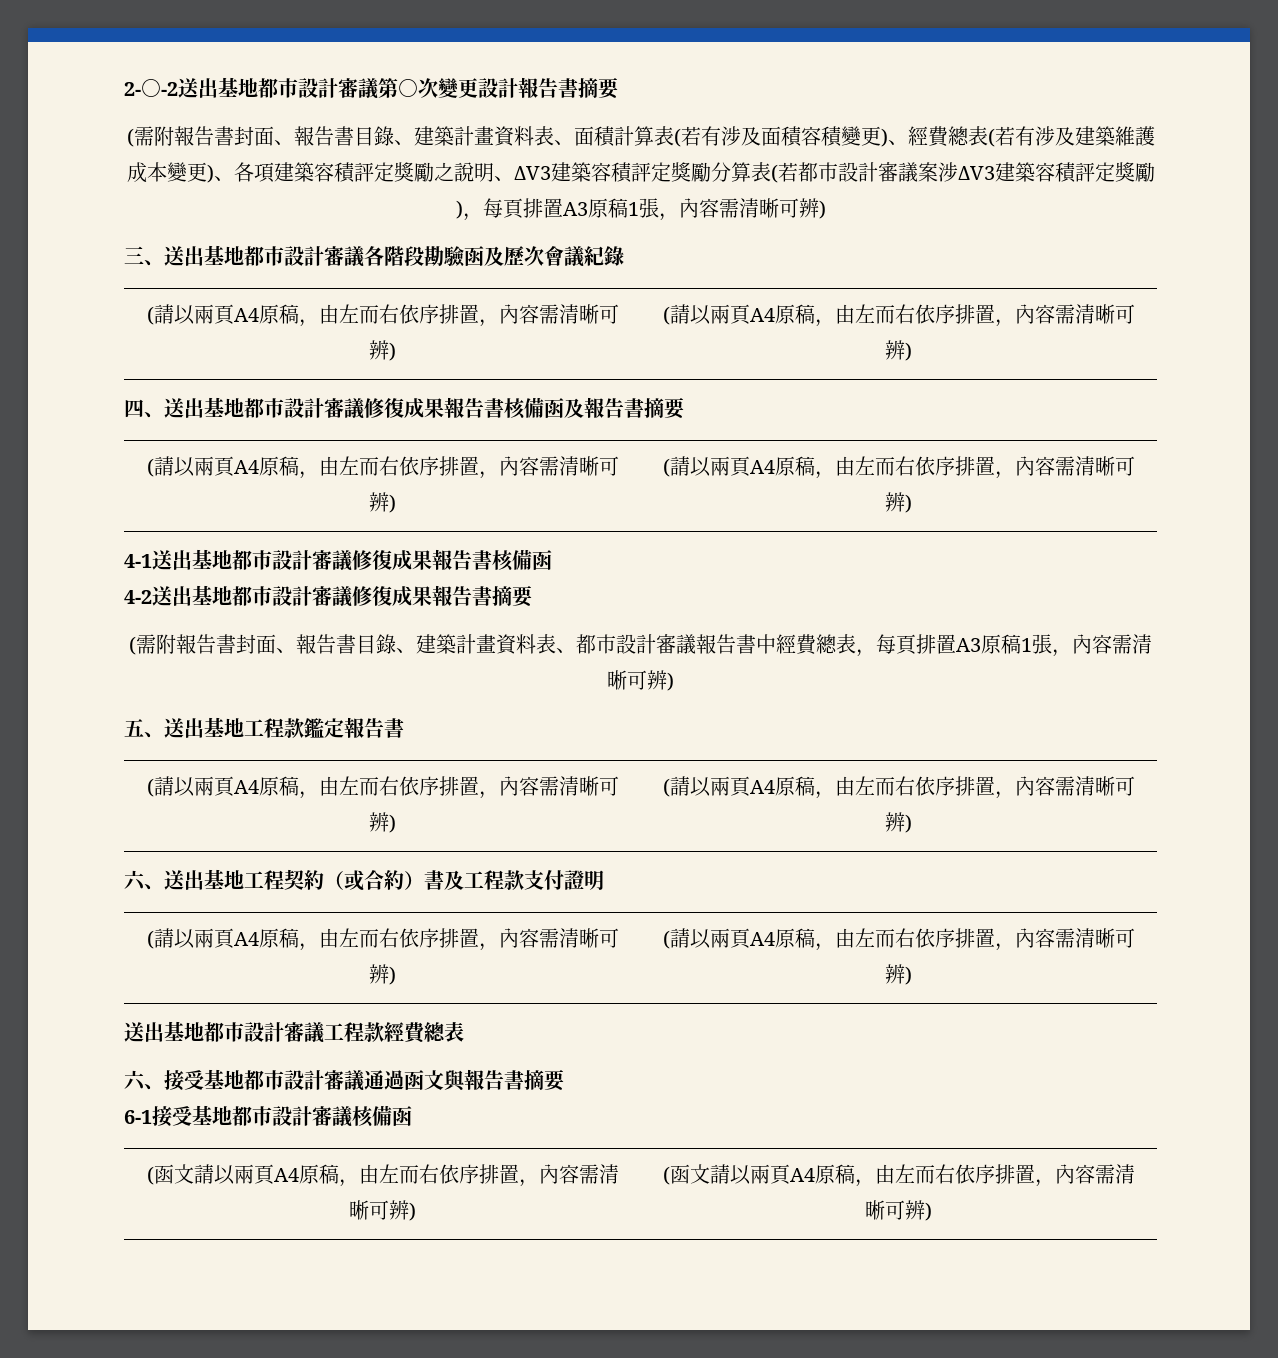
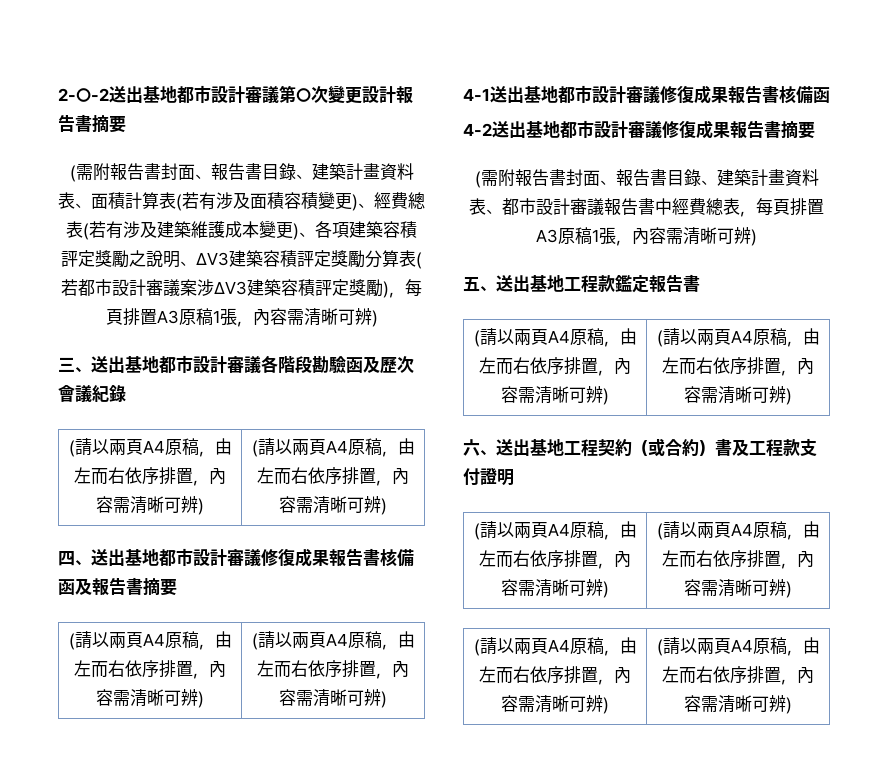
  六、送出基地工程契約（或合約）書及工程款支付證明
  (請以兩頁A4原稿，由左而右依序排置，內容需清晰可辨) | (請以兩頁A4原稿，由左而右依序排置，內容需清晰可辨)
- 送出基地都市設計審議工程款經費總表
- 六、接受基地都市設計審議通過函文與報告書摘要
- 6-1接受基地都市設計審議核備函
- (函文請以兩頁A4原稿，由左而右依序排置，內容需清晰可辨) | (函文請以兩頁A4原稿，由左而右依序排置，內容需清晰可辨)
+ (請以兩頁A4原稿，由左而右依序排置，內容需清晰可辨) | (請以兩頁A4原稿，由左而右依序排置，內容需清晰可辨)

